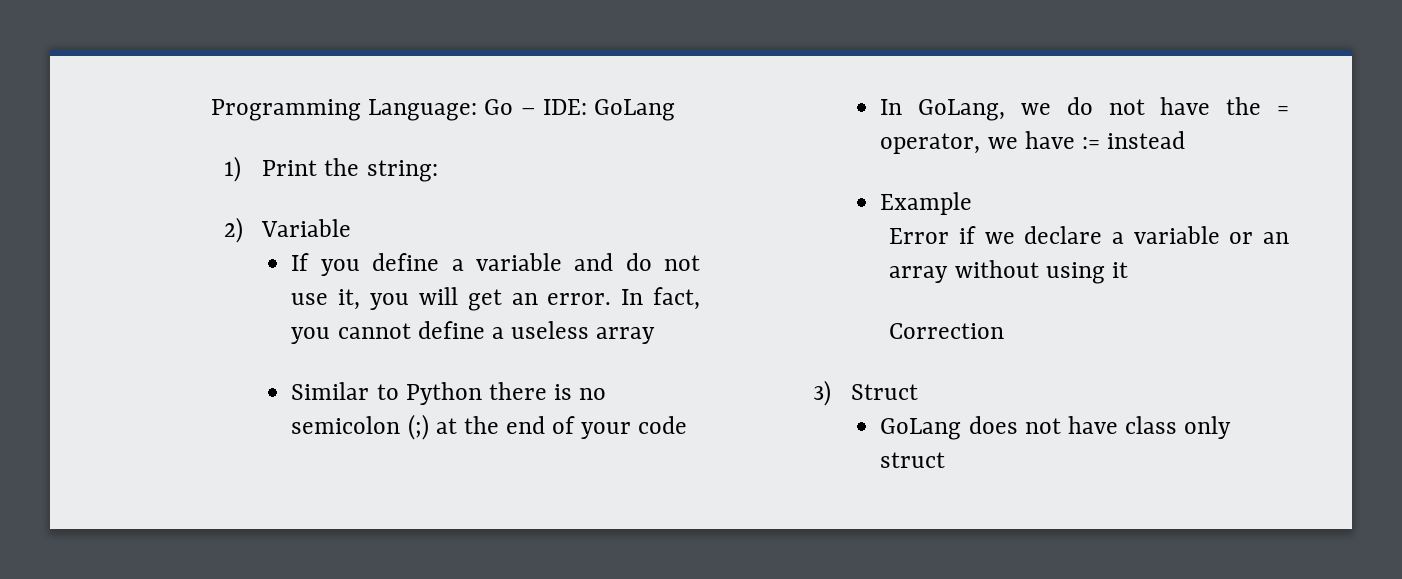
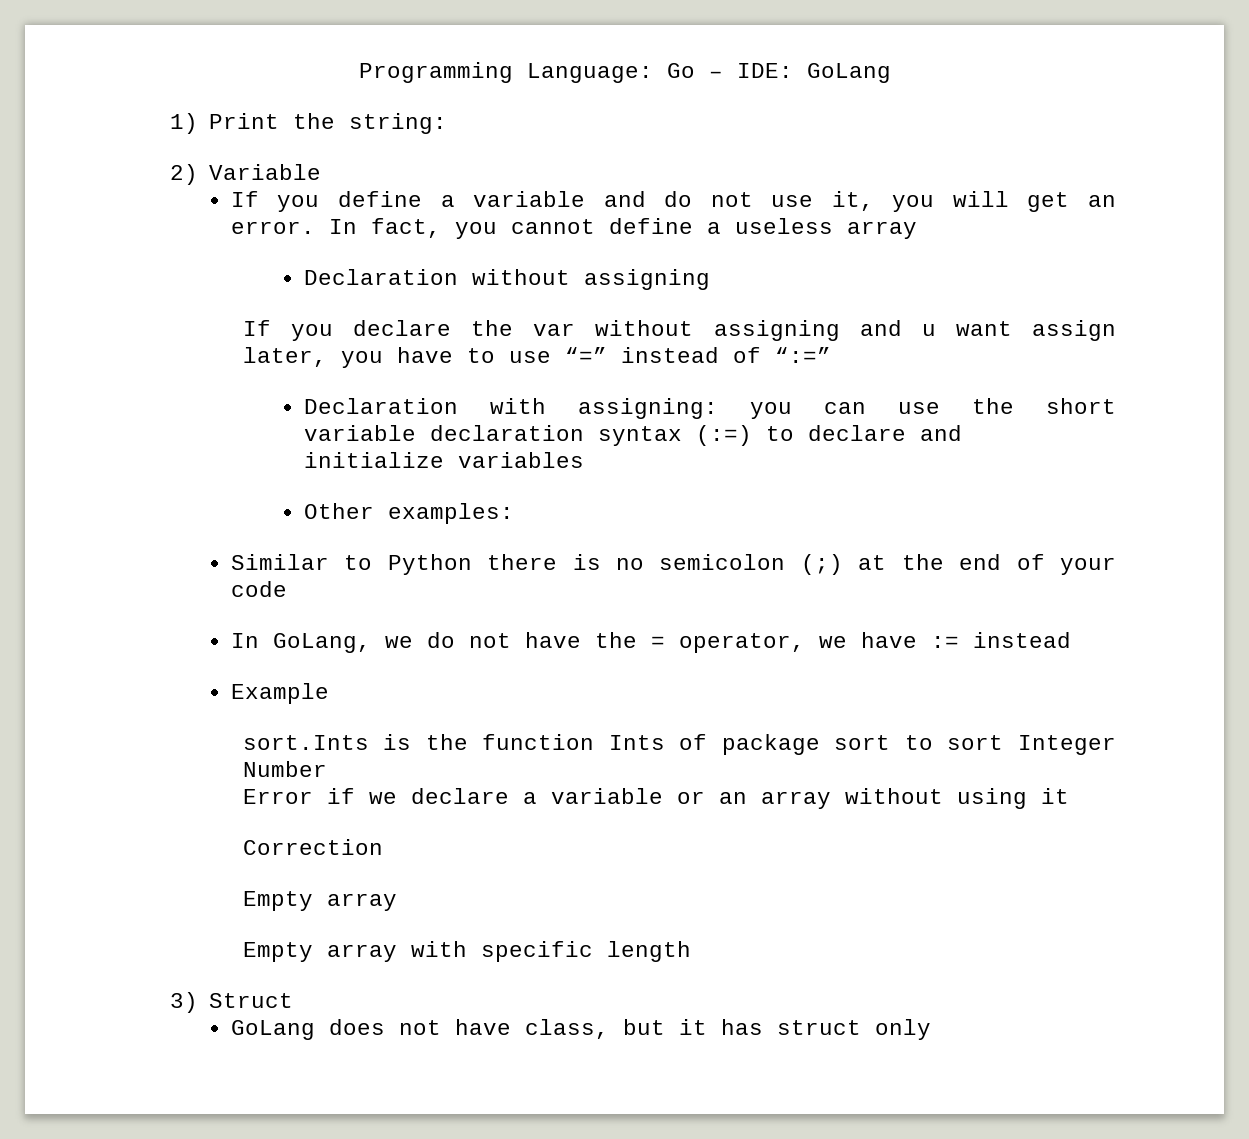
+ Declaration without assigning
+ If you declare the var without assigning and u want assign later, you have to use “=” instead of “:=”
+ Declaration with assigning: you can use the short variable declaration syntax (:=) to declare and initialize variables
+ Other examples:
+ sort.Ints is the function Ints of package sort to sort Integer Number
  Correction
+ Empty array
+ Empty array with specific length
- GoLang does not have class only struct
+ GoLang does not have class, but it has struct only

